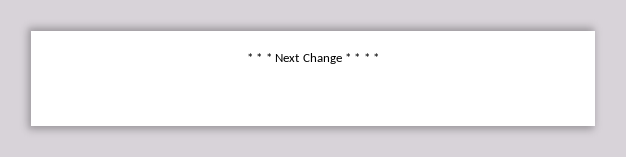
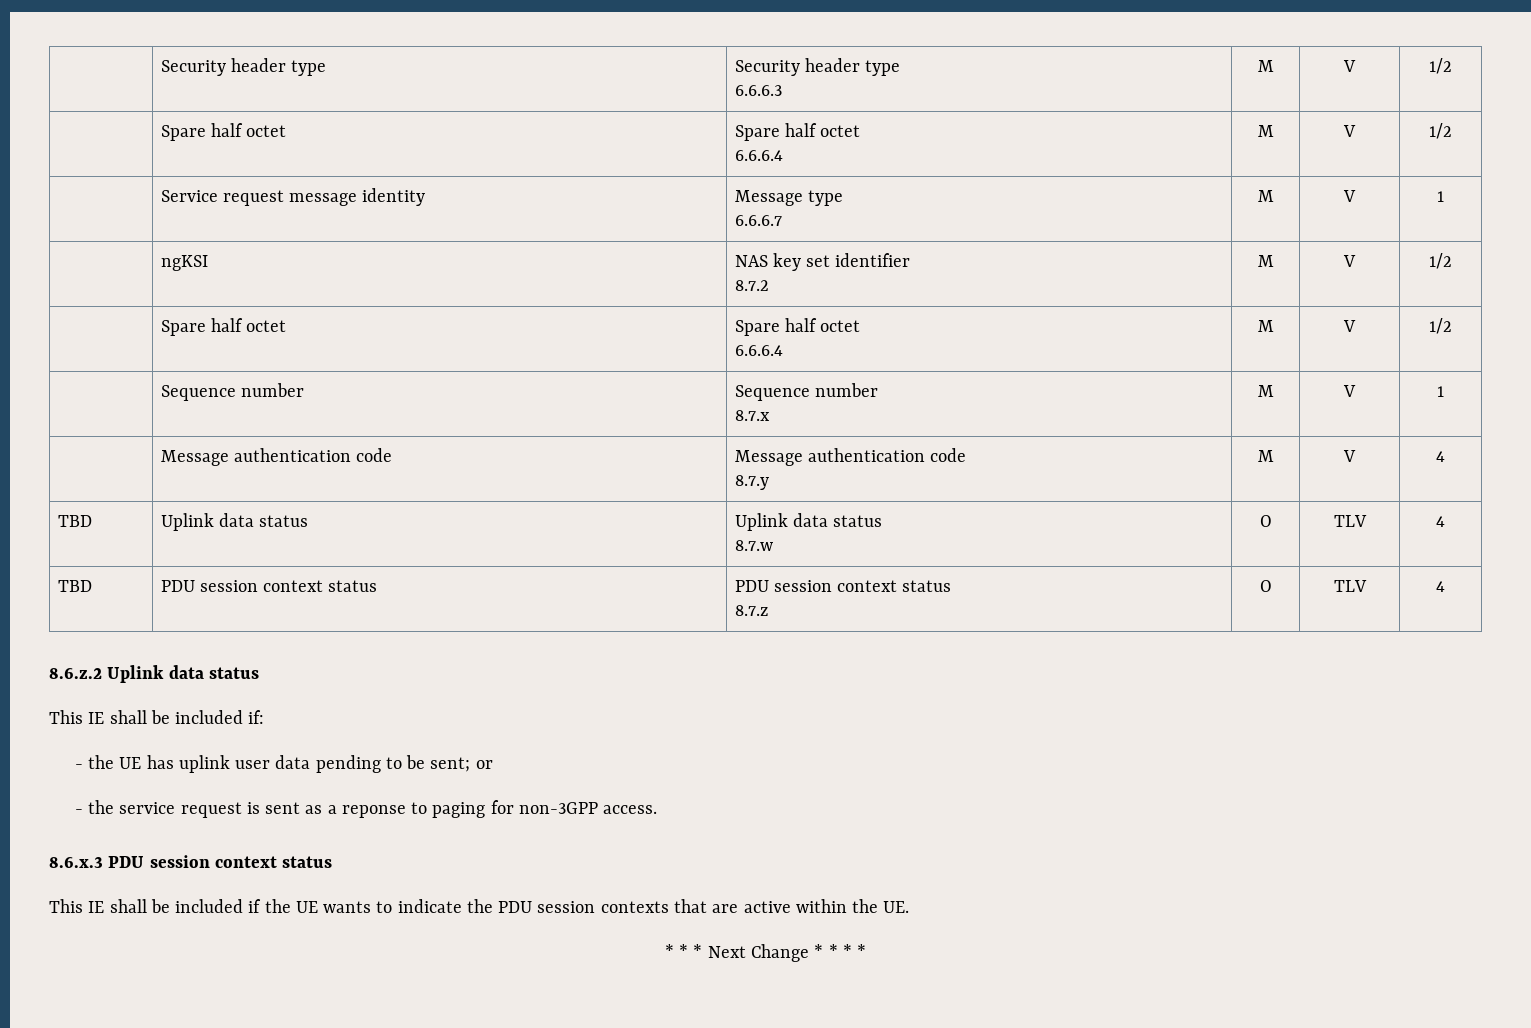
+ | Security header type | Security header type
+ 6.6.6.3 | M | V | 1/2
+ | Spare half octet | Spare half octet
+ 6.6.6.4 | M | V | 1/2
+ | Service request message identity | Message type
+ 6.6.6.7 | M | V | 1
+ | ngKSI | NAS key set identifier
+ 8.7.2 | M | V | 1/2
+ | Spare half octet | Spare half octet
+ 6.6.6.4 | M | V | 1/2
+ | Sequence number | Sequence number
+ 8.7.x | M | V | 1
+ | Message authentication code | Message authentication code
+ 8.7.y | M | V | 4
+ TBD | Uplink data status | Uplink data status
+ 8.7.w | O | TLV | 4
+ TBD | PDU session context status | PDU session context status
+ 8.7.z | O | TLV | 4
+ 8.6.z.2 Uplink data status
+ This IE shall be included if:
+ - the UE has uplink user data pending to be sent; or
+ - the service request is sent as a reponse to paging for non-3GPP access.
+ 8.6.x.3 PDU session context status
+ This IE shall be included if the UE wants to indicate the PDU session contexts that are active within the UE.

